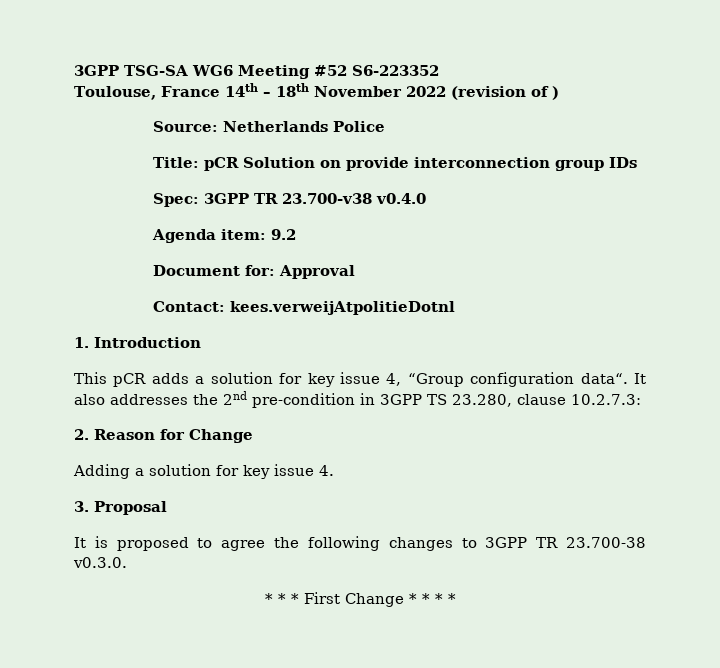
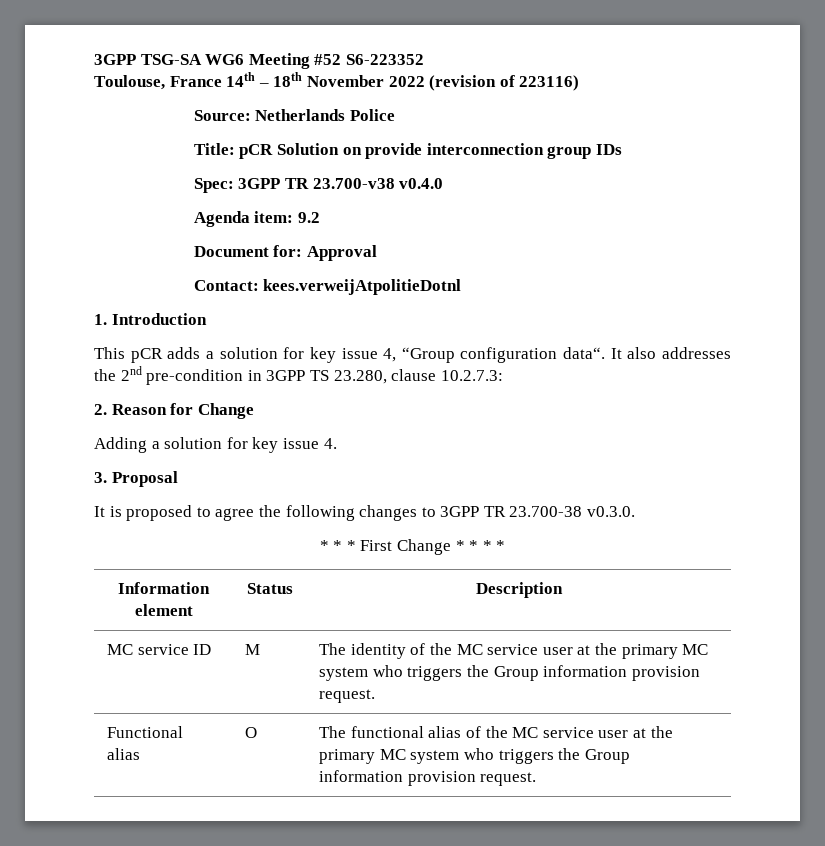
- Toulouse, France 14th – 18th November 2022 (revision of )
+ Toulouse, France 14th – 18th November 2022 (revision of 223116)
+ Information element | Status | Description
+ MC service ID | M | The identity of the MC service user at the primary MC system who triggers the Group information provision request.
+ Functional alias | O | The functional alias of the MC service user at the primary MC system who triggers the Group information provision request.

